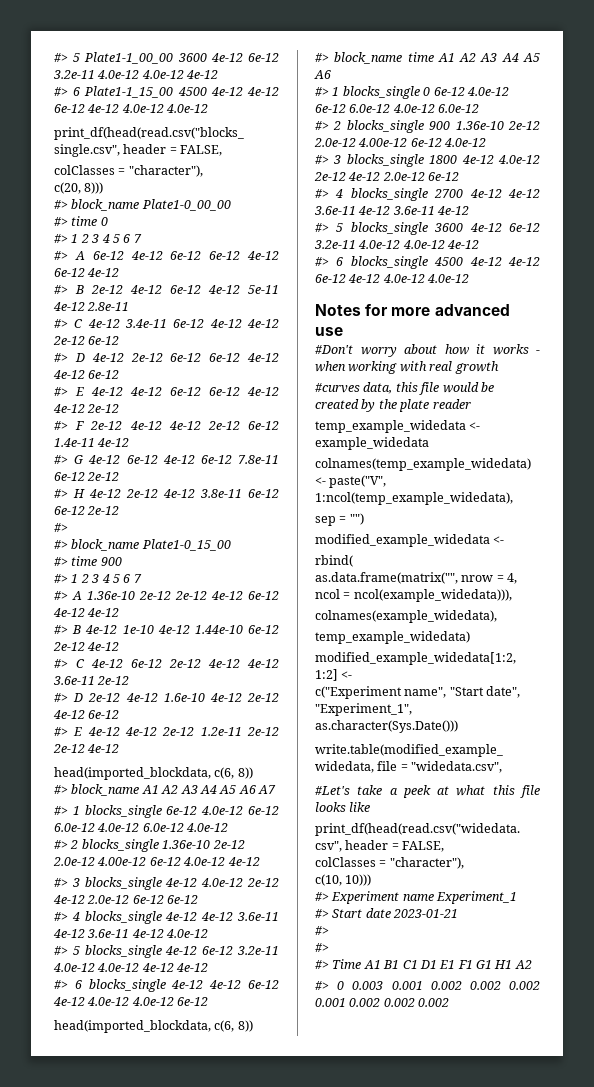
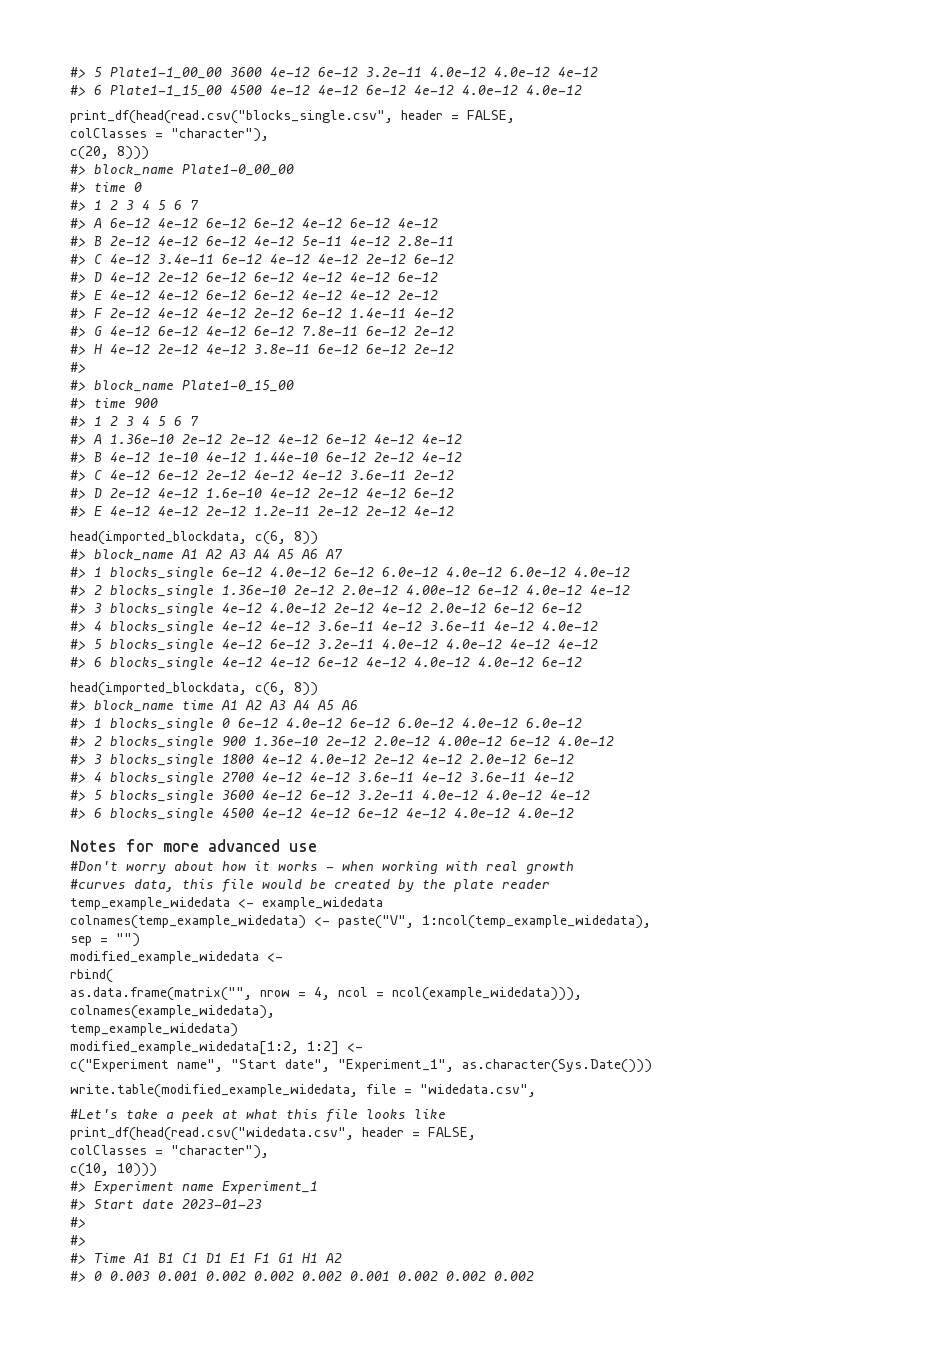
- #> Start date 2023-01-21
+ #> Start date 2023-01-23

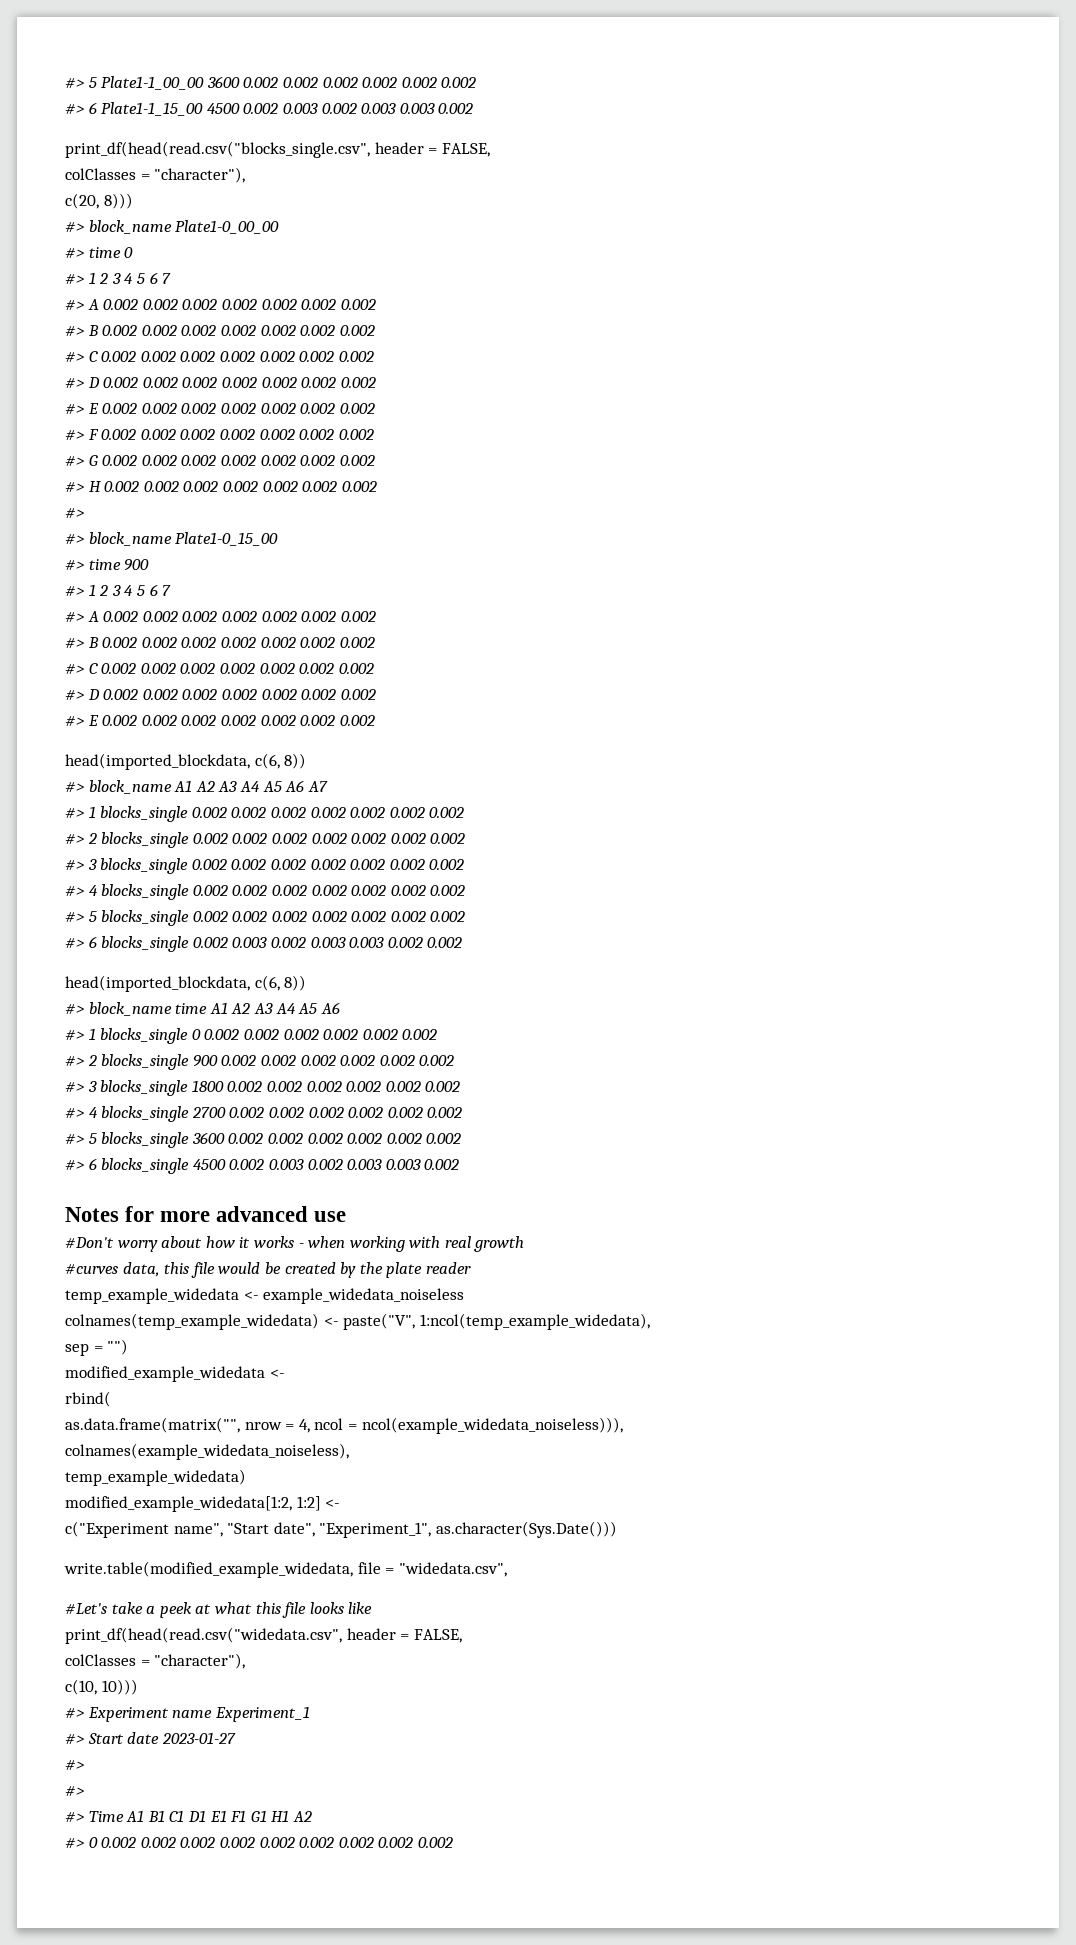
- #> 5 Plate1-1_00_00 3600 4e-12 6e-12 3.2e-11 4.0e-12 4.0e-12 4e-12
- #> 6 Plate1-1_15_00 4500 4e-12 4e-12 6e-12 4e-12 4.0e-12 4.0e-12
+ #> 5 Plate1-1_00_00 3600 0.002 0.002 0.002 0.002 0.002 0.002
+ #> 6 Plate1-1_15_00 4500 0.002 0.003 0.002 0.003 0.003 0.002
  #> time 0
  #> 1 2 3 4 5 6 7
- #> A 6e-12 4e-12 6e-12 6e-12 4e-12 6e-12 4e-12
- #> B 2e-12 4e-12 6e-12 4e-12 5e-11 4e-12 2.8e-11
- #> C 4e-12 3.4e-11 6e-12 4e-12 4e-12 2e-12 6e-12
- #> D 4e-12 2e-12 6e-12 6e-12 4e-12 4e-12 6e-12
- #> E 4e-12 4e-12 6e-12 6e-12 4e-12 4e-12 2e-12
- #> F 2e-12 4e-12 4e-12 2e-12 6e-12 1.4e-11 4e-12
- #> G 4e-12 6e-12 4e-12 6e-12 7.8e-11 6e-12 2e-12
- #> H 4e-12 2e-12 4e-12 3.8e-11 6e-12 6e-12 2e-12
+ #> A 0.002 0.002 0.002 0.002 0.002 0.002 0.002
+ #> B 0.002 0.002 0.002 0.002 0.002 0.002 0.002
+ #> C 0.002 0.002 0.002 0.002 0.002 0.002 0.002
+ #> D 0.002 0.002 0.002 0.002 0.002 0.002 0.002
+ #> E 0.002 0.002 0.002 0.002 0.002 0.002 0.002
+ #> F 0.002 0.002 0.002 0.002 0.002 0.002 0.002
+ #> G 0.002 0.002 0.002 0.002 0.002 0.002 0.002
+ #> H 0.002 0.002 0.002 0.002 0.002 0.002 0.002
  #> time 900
  #> 1 2 3 4 5 6 7
- #> A 1.36e-10 2e-12 2e-12 4e-12 6e-12 4e-12 4e-12
- #> B 4e-12 1e-10 4e-12 1.44e-10 6e-12 2e-12 4e-12
- #> C 4e-12 6e-12 2e-12 4e-12 4e-12 3.6e-11 2e-12
- #> D 2e-12 4e-12 1.6e-10 4e-12 2e-12 4e-12 6e-12
- #> E 4e-12 4e-12 2e-12 1.2e-11 2e-12 2e-12 4e-12
+ #> A 0.002 0.002 0.002 0.002 0.002 0.002 0.002
+ #> B 0.002 0.002 0.002 0.002 0.002 0.002 0.002
+ #> C 0.002 0.002 0.002 0.002 0.002 0.002 0.002
+ #> D 0.002 0.002 0.002 0.002 0.002 0.002 0.002
+ #> E 0.002 0.002 0.002 0.002 0.002 0.002 0.002
- #> 1 blocks_single 6e-12 4.0e-12 6e-12 6.0e-12 4.0e-12 6.0e-12 4.0e-12
- #> 2 blocks_single 1.36e-10 2e-12 2.0e-12 4.00e-12 6e-12 4.0e-12 4e-12
- #> 3 blocks_single 4e-12 4.0e-12 2e-12 4e-12 2.0e-12 6e-12 6e-12
- #> 4 blocks_single 4e-12 4e-12 3.6e-11 4e-12 3.6e-11 4e-12 4.0e-12
- #> 5 blocks_single 4e-12 6e-12 3.2e-11 4.0e-12 4.0e-12 4e-12 4e-12
- #> 6 blocks_single 4e-12 4e-12 6e-12 4e-12 4.0e-12 4.0e-12 6e-12
+ #> 1 blocks_single 0.002 0.002 0.002 0.002 0.002 0.002 0.002
+ #> 2 blocks_single 0.002 0.002 0.002 0.002 0.002 0.002 0.002
+ #> 3 blocks_single 0.002 0.002 0.002 0.002 0.002 0.002 0.002
+ #> 4 blocks_single 0.002 0.002 0.002 0.002 0.002 0.002 0.002
+ #> 5 blocks_single 0.002 0.002 0.002 0.002 0.002 0.002 0.002
+ #> 6 blocks_single 0.002 0.003 0.002 0.003 0.003 0.002 0.002
- #> 1 blocks_single 0 6e-12 4.0e-12 6e-12 6.0e-12 4.0e-12 6.0e-12
- #> 2 blocks_single 900 1.36e-10 2e-12 2.0e-12 4.00e-12 6e-12 4.0e-12
- #> 3 blocks_single 1800 4e-12 4.0e-12 2e-12 4e-12 2.0e-12 6e-12
- #> 4 blocks_single 2700 4e-12 4e-12 3.6e-11 4e-12 3.6e-11 4e-12
- #> 5 blocks_single 3600 4e-12 6e-12 3.2e-11 4.0e-12 4.0e-12 4e-12
- #> 6 blocks_single 4500 4e-12 4e-12 6e-12 4e-12 4.0e-12 4.0e-12
+ #> 1 blocks_single 0 0.002 0.002 0.002 0.002 0.002 0.002
+ #> 2 blocks_single 900 0.002 0.002 0.002 0.002 0.002 0.002
+ #> 3 blocks_single 1800 0.002 0.002 0.002 0.002 0.002 0.002
+ #> 4 blocks_single 2700 0.002 0.002 0.002 0.002 0.002 0.002
+ #> 5 blocks_single 3600 0.002 0.002 0.002 0.002 0.002 0.002
+ #> 6 blocks_single 4500 0.002 0.003 0.002 0.003 0.003 0.002
- temp_example_widedata <- example_widedata
+ temp_example_widedata <- example_widedata_noiseless
- as.data.frame(matrix("", nrow = 4, ncol = ncol(example_widedata))),
- colnames(example_widedata),
+ as.data.frame(matrix("", nrow = 4, ncol = ncol(example_widedata_noiseless))),
+ colnames(example_widedata_noiseless),
- #> Start date 2023-01-23
+ #> Start date 2023-01-27
- #> 0 0.003 0.001 0.002 0.002 0.002 0.001 0.002 0.002 0.002
+ #> 0 0.002 0.002 0.002 0.002 0.002 0.002 0.002 0.002 0.002

